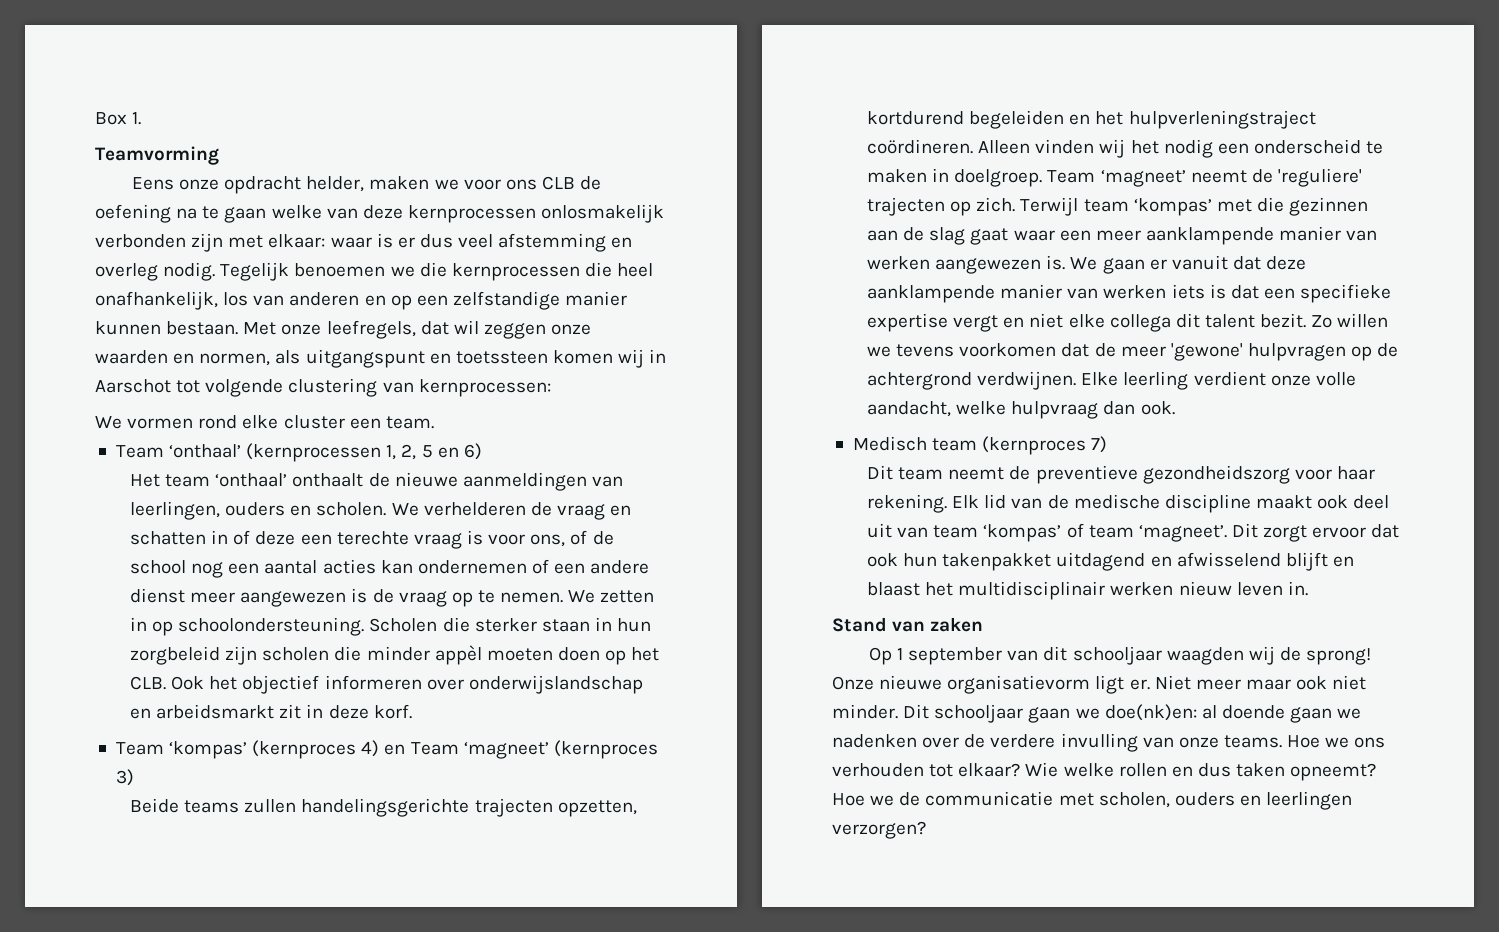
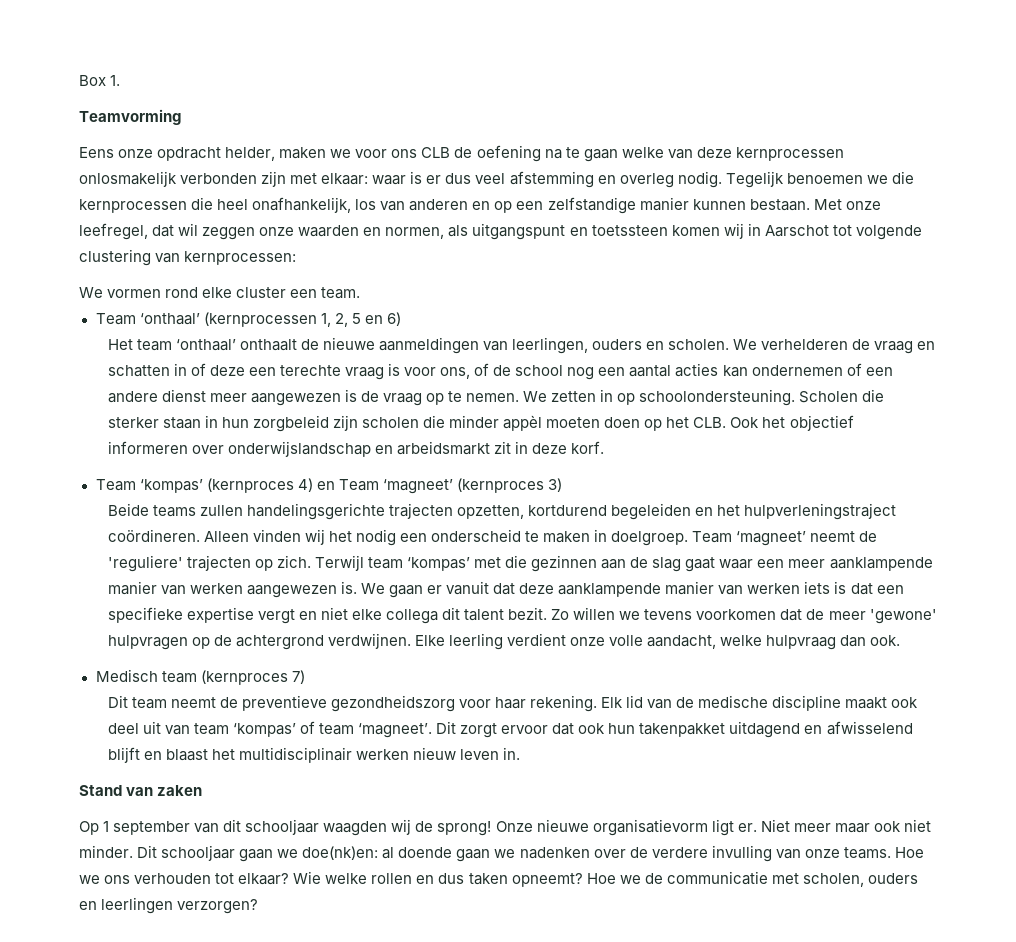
- Met onze leefregels, dat wil zeggen onze waarden en normen, als uitgangspunt en toetssteen komen wij in Aarschot tot volgende clustering van kernprocessen:
+ Met onze leefregel, dat wil zeggen onze waarden en normen, als uitgangspunt en toetssteen komen wij in Aarschot tot volgende clustering van kernprocessen:

